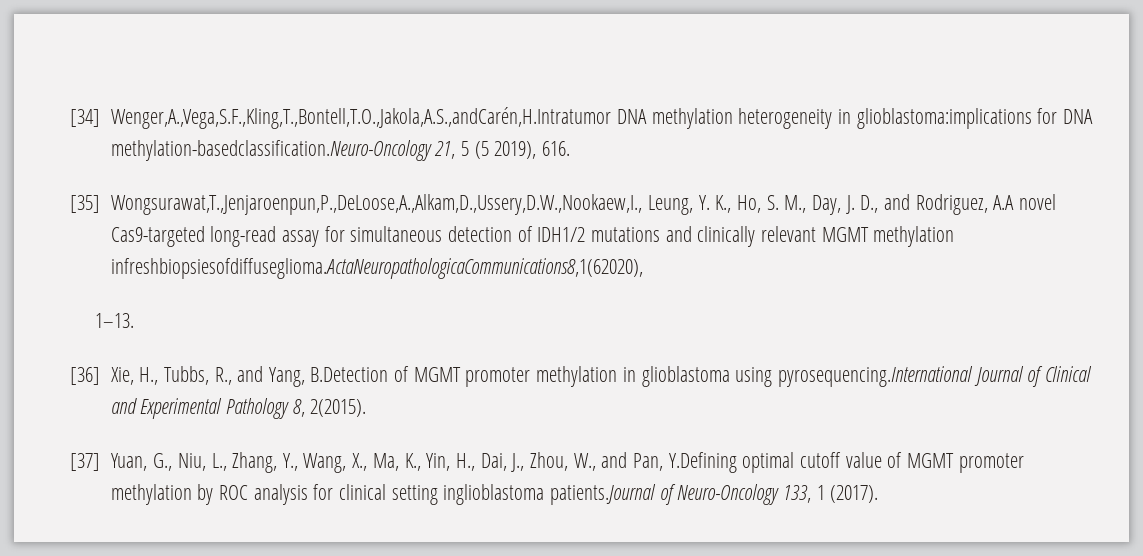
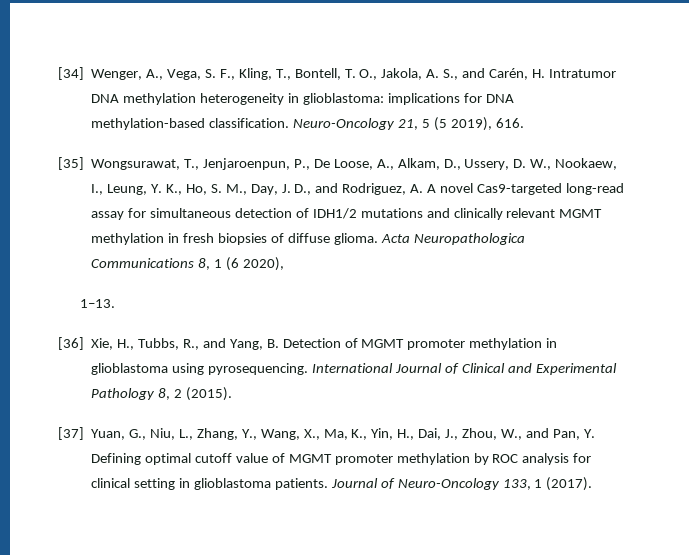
- [34] Wenger,A.,Vega,S.F.,Kling,T.,Bontell,T.O.,Jakola,A.S.,andCarén,H.Intratumor DNA methylation heterogeneity in glioblastoma:implications for DNA methylation-basedclassification.Neuro-Oncology 21, 5 (5 2019), 616.
+ [34] Wenger, A., Vega, S. F., Kling, T., Bontell, T. O., Jakola, A. S., and Carén, H. Intratumor DNA methylation heterogeneity in glioblastoma: implications for DNA methylation-based classification. Neuro-Oncology 21, 5 (5 2019), 616.
- [35] Wongsurawat,T.,Jenjaroenpun,P.,DeLoose,A.,Alkam,D.,Ussery,D.W.,Nookaew,I., Leung, Y. K., Ho, S. M., Day, J. D., and Rodriguez, A.A novel Cas9-targeted long-read assay for simultaneous detection of IDH1/2 mutations and clinically relevant MGMT methylation infreshbiopsiesofdiffuseglioma.ActaNeuropathologicaCommunications8,1(62020),
+ [35] Wongsurawat, T., Jenjaroenpun, P., De Loose, A., Alkam, D., Ussery, D. W., Nookaew, I., Leung, Y. K., Ho, S. M., Day, J. D., and Rodriguez, A. A novel Cas9-targeted long-read assay for simultaneous detection of IDH1/2 mutations and clinically relevant MGMT methylation in fresh biopsies of diffuse glioma. Acta Neuropathologica Communications 8, 1 (6 2020),
- [36] Xie, H., Tubbs, R., and Yang, B.Detection of MGMT promoter methylation in glioblastoma using pyrosequencing.International Journal of Clinical and Experimental Pathology 8, 2(2015).
+ [36] Xie, H., Tubbs, R., and Yang, B. Detection of MGMT promoter methylation in glioblastoma using pyrosequencing. International Journal of Clinical and Experimental Pathology 8, 2 (2015).
- [37] Yuan, G., Niu, L., Zhang, Y., Wang, X., Ma, K., Yin, H., Dai, J., Zhou, W., and Pan, Y.Defining optimal cutoff value of MGMT promoter methylation by ROC analysis for clinical setting inglioblastoma patients.Journal of Neuro-Oncology 133, 1 (2017).
+ [37] Yuan, G., Niu, L., Zhang, Y., Wang, X., Ma, K., Yin, H., Dai, J., Zhou, W., and Pan, Y. Defining optimal cutoff value of MGMT promoter methylation by ROC analysis for clinical setting in glioblastoma patients. Journal of Neuro-Oncology 133, 1 (2017).

